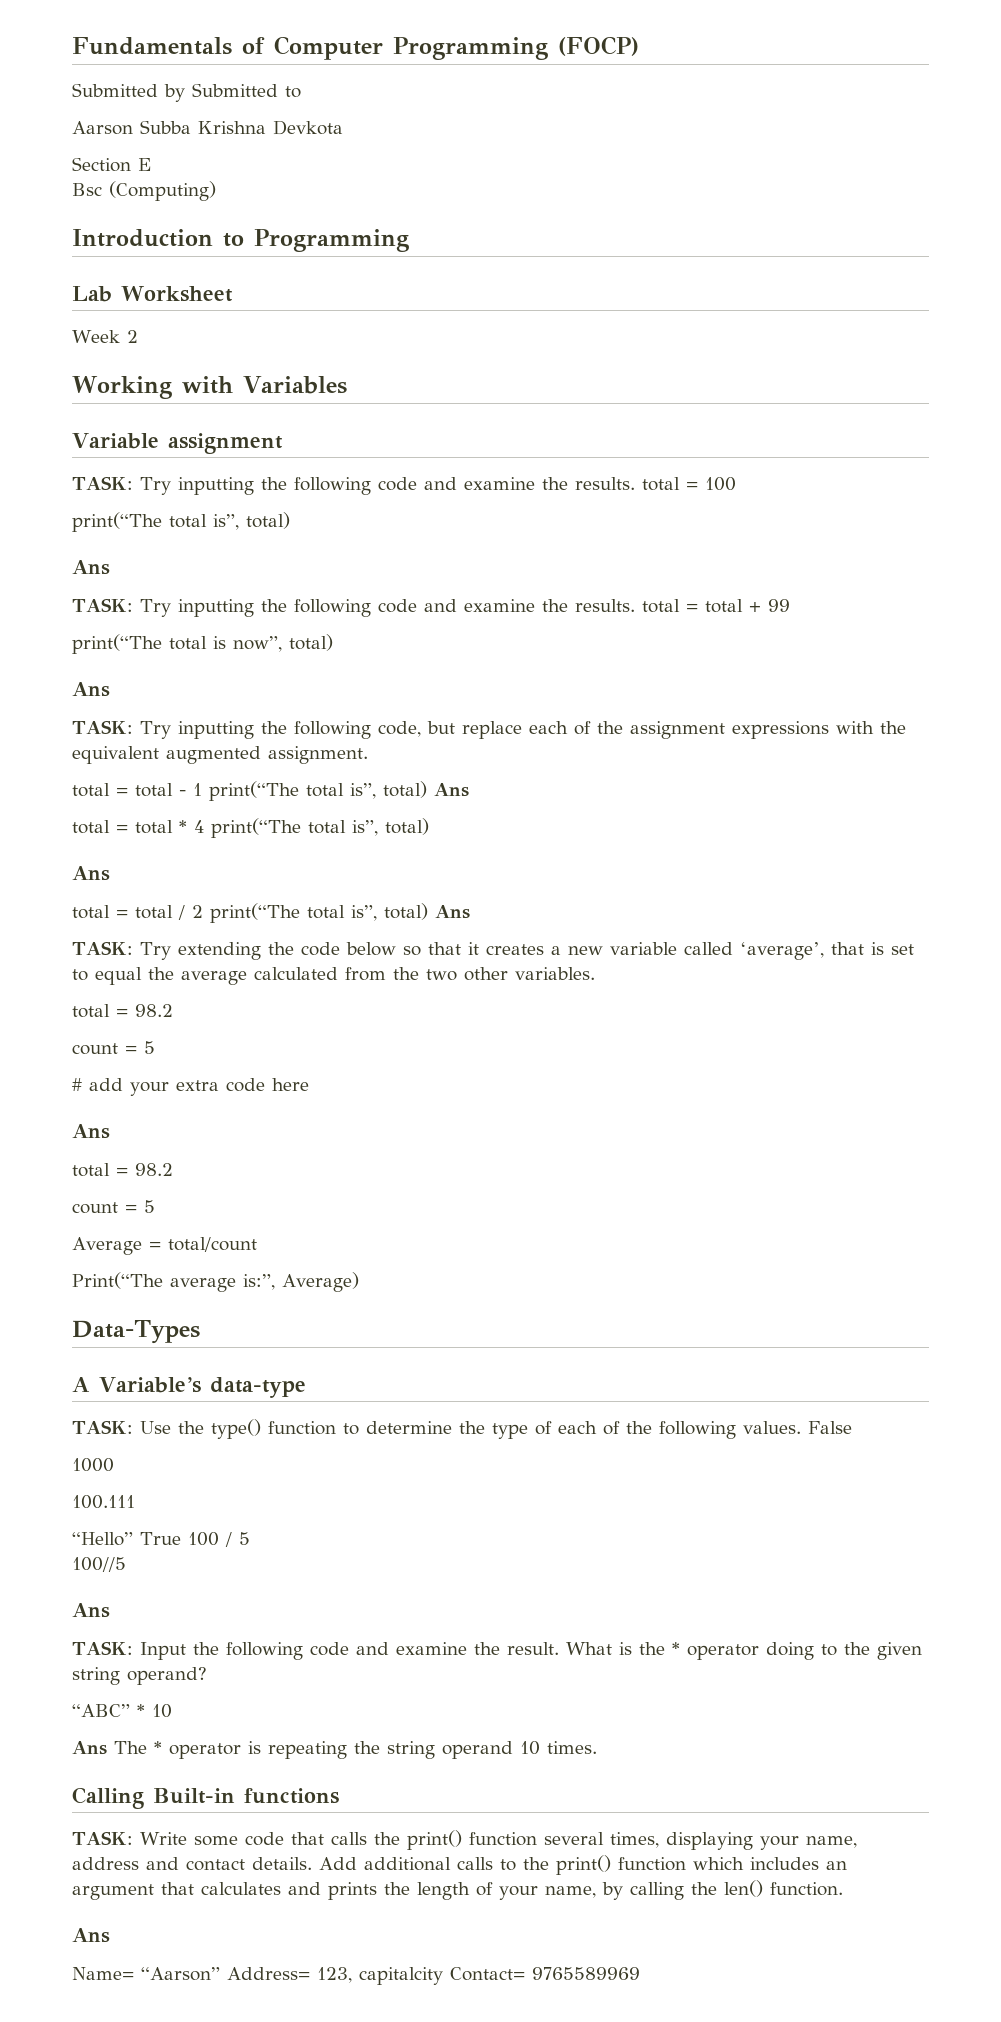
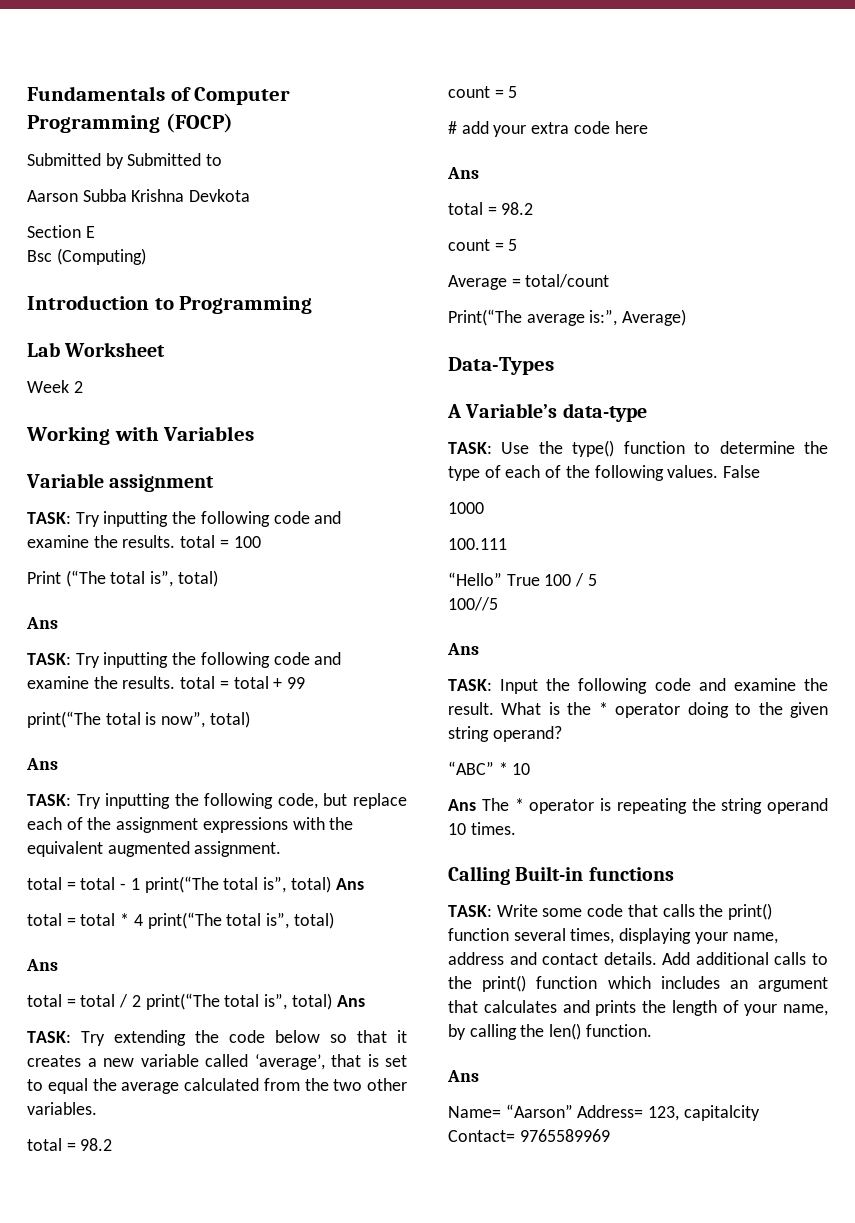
  TASK: Try inputting the following code and examine the results. total = 100
- print(“The total is”, total)
+ Print (“The total is”, total)

